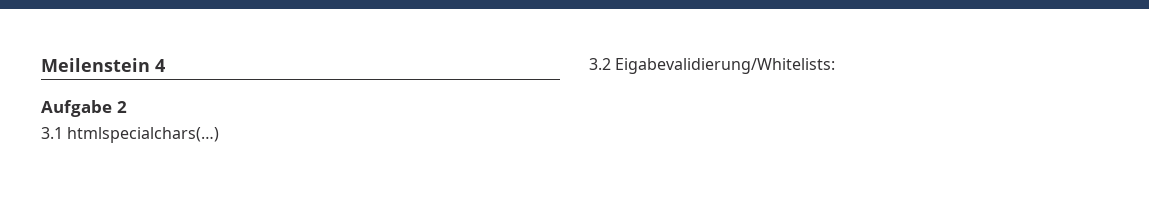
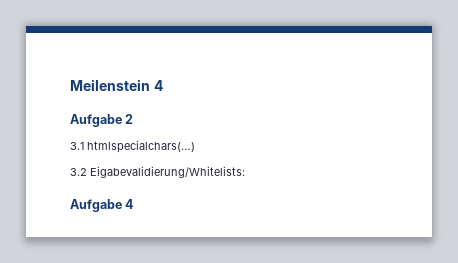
+ Aufgabe 4

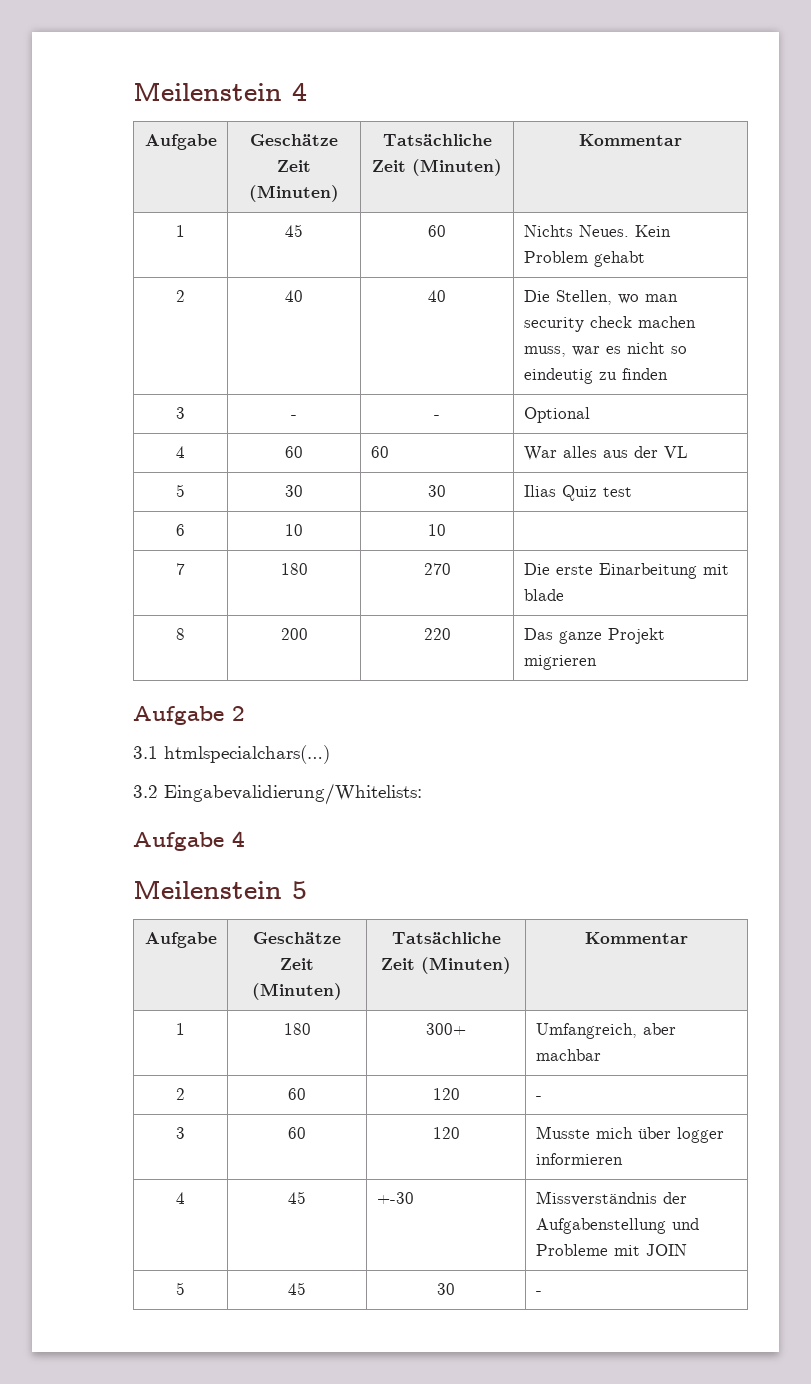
  Meilenstein 4
+ Aufgabe | Geschätze Zeit (Minuten) | Tatsächliche Zeit (Minuten) | Kommentar
+ 1 | 45 | 60 | Nichts Neues. Kein Problem gehabt
+ 2 | 40 | 40 | Die Stellen, wo man security check machen muss, war es nicht so eindeutig zu finden
+ 3 | - | - | Optional
+ 4 | 60 | 60 | War alles aus der VL
+ 5 | 30 | 30 | Ilias Quiz test
+ 6 | 10 | 10 |
+ 7 | 180 | 270 | Die erste Einarbeitung mit blade
+ 8 | 200 | 220 | Das ganze Projekt migrieren
- 3.2 Eigabevalidierung/Whitelists:
+ 3.2 Eingabevalidierung/Whitelists:
+ Meilenstein 5
+ Aufgabe | Geschätze Zeit (Minuten) | Tatsächliche Zeit (Minuten) | Kommentar
+ 1 | 180 | 300+ | Umfangreich, aber machbar
+ 2 | 60 | 120 | -
+ 3 | 60 | 120 | Musste mich über logger informieren
+ 4 | 45 | +-30 | Missverständnis der Aufgabenstellung und Probleme mit JOIN
+ 5 | 45 | 30 | -

